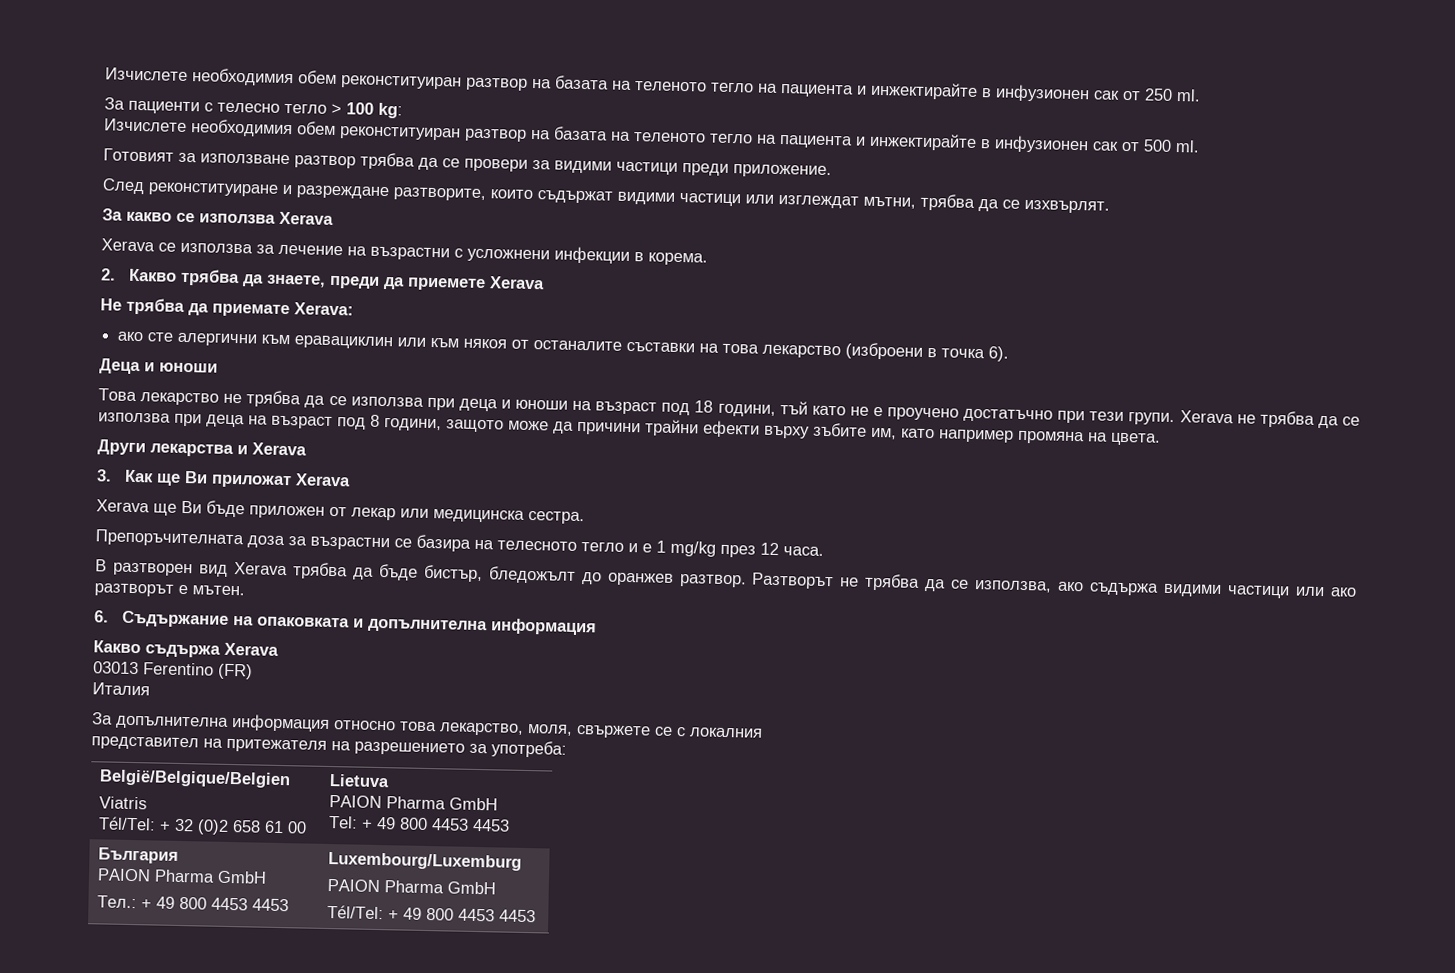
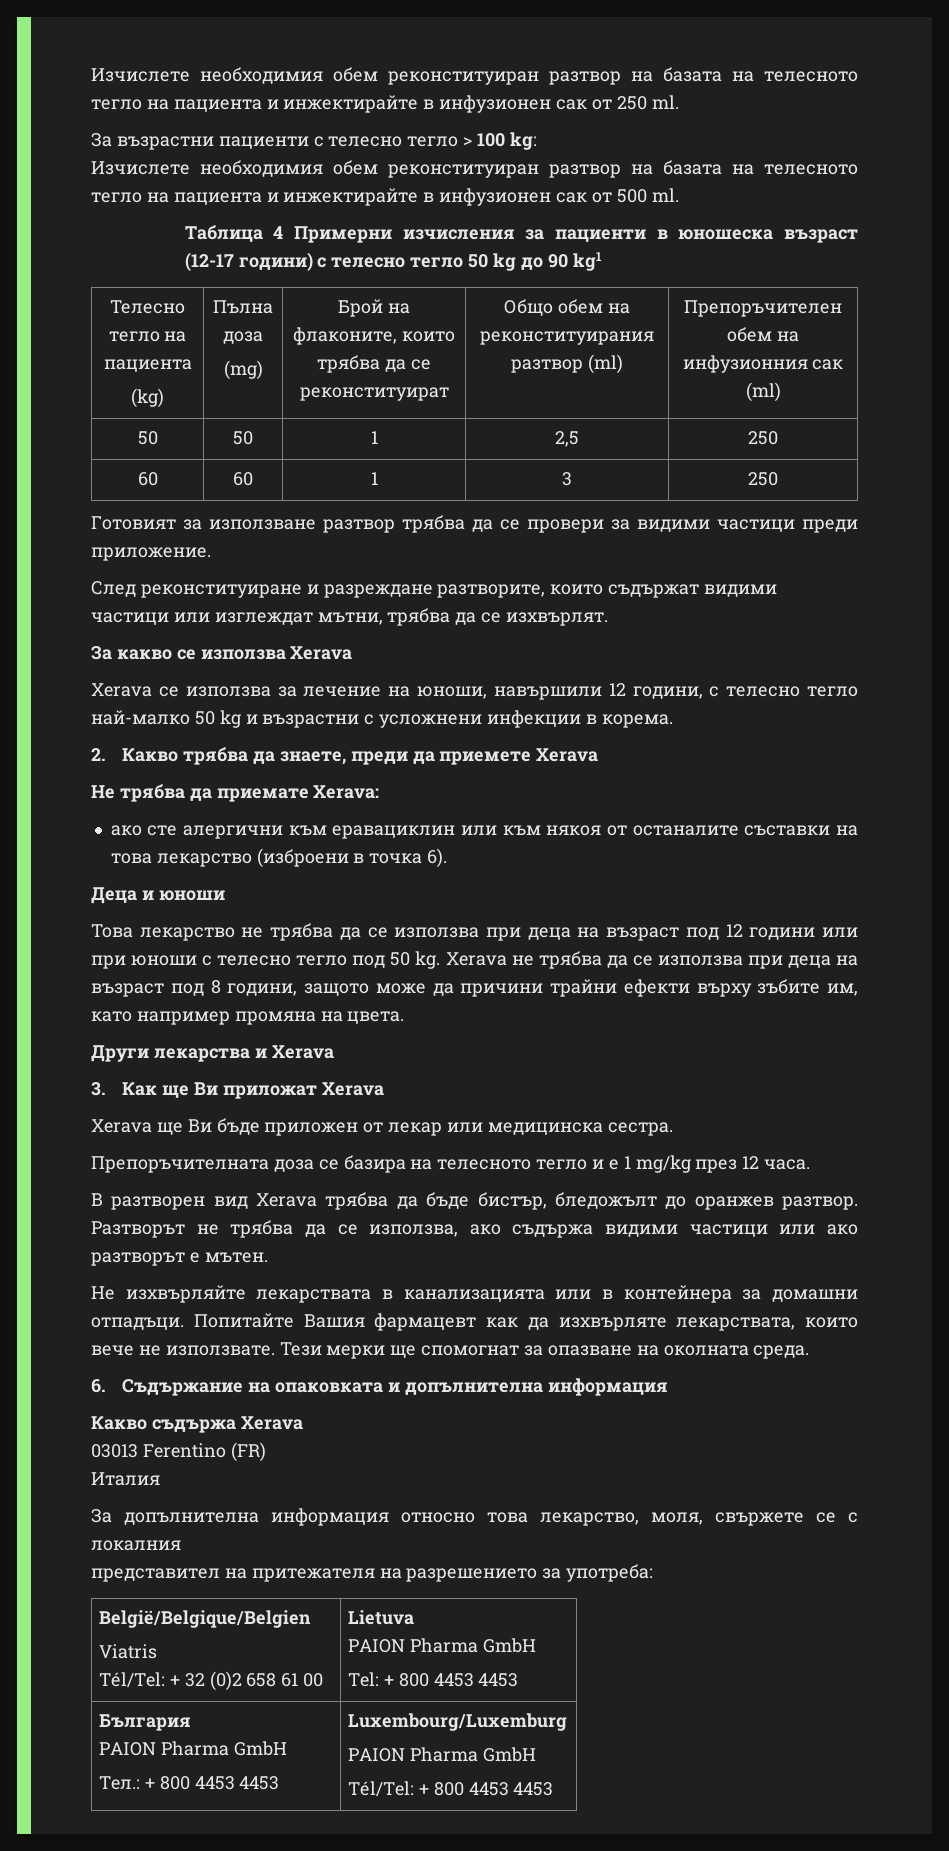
- Изчислете необходимия обем реконституиран разтвор на базата на теленото тегло на пациента и инжектирайте в инфузионен сак от 250 ml.
+ Изчислете необходимия обем реконституиран разтвор на базата на телесното тегло на пациента и инжектирайте в инфузионен сак от 250 ml.
- За пациенти с телесно тегло > 100 kg:
+ За възрастни пациенти с телесно тегло > 100 kg:
- Изчислете необходимия обем реконституиран разтвор на базата на теленото тегло на пациента и инжектирайте в инфузионен сак от 500 ml.
+ Изчислете необходимия обем реконституиран разтвор на базата на телесното тегло на пациента и инжектирайте в инфузионен сак от 500 ml.
+ Таблица 4 Примерни изчисления за пациенти в юношеска възраст (12-17 години) с телесно тегло 50 kg до 90 kg1
+ Телесно тегло на пациента
+ (kg) | Пълна доза
+ (mg) | Брой на флаконите, които трябва да се реконституират | Общо обем на реконституирания разтвор (ml) | Препоръчителен обем на инфузионния сак (ml)
+ 50 | 50 | 1 | 2,5 | 250
+ 60 | 60 | 1 | 3 | 250
- Xerava се използва за лечение на възрастни с усложнени инфекции в корема.
+ Xerava се използва за лечение на юноши, навършили 12 години, с телесно тегло най-малко 50 kg и възрастни с усложнени инфекции в корема.
- Това лекарство не трябва да се използва при деца и юноши на възраст под 18 години, тъй като не е проучено достатъчно при тези групи.
+ Това лекарство не трябва да се използва при деца на възраст под 12 години или при юноши с телесно тегло под 50 kg.
- Препоръчителната доза за възрастни се базира на телесното тегло и е 1 mg/kg през 12 часа.
+ Препоръчителната доза се базира на телесното тегло и е 1 mg/kg през 12 часа.
+ Не изхвърляйте лекарствата в канализацията или в контейнера за домашни отпадъци. Попитайте Вашия фармацевт как да изхвърляте лекарствата, които вече не използвате. Тези мерки ще спомогнат за опазване на околната среда.
  België/Belgique/Belgien
  Viatris
  Tél/Tel: + 32 (0)2 658 61 00 | Lietuva
  PAION Pharma GmbH
- Tel: + 49 800 4453 4453
+ Tel: + 800 4453 4453
  България
  PAION Pharma GmbH
- Teл.: + 49 800 4453 4453 | Luxembourg/Luxemburg
+ Teл.: + 800 4453 4453 | Luxembourg/Luxemburg
  PAION Pharma GmbH
- Tél/Tel: + 49 800 4453 4453
+ Tél/Tel: + 800 4453 4453

